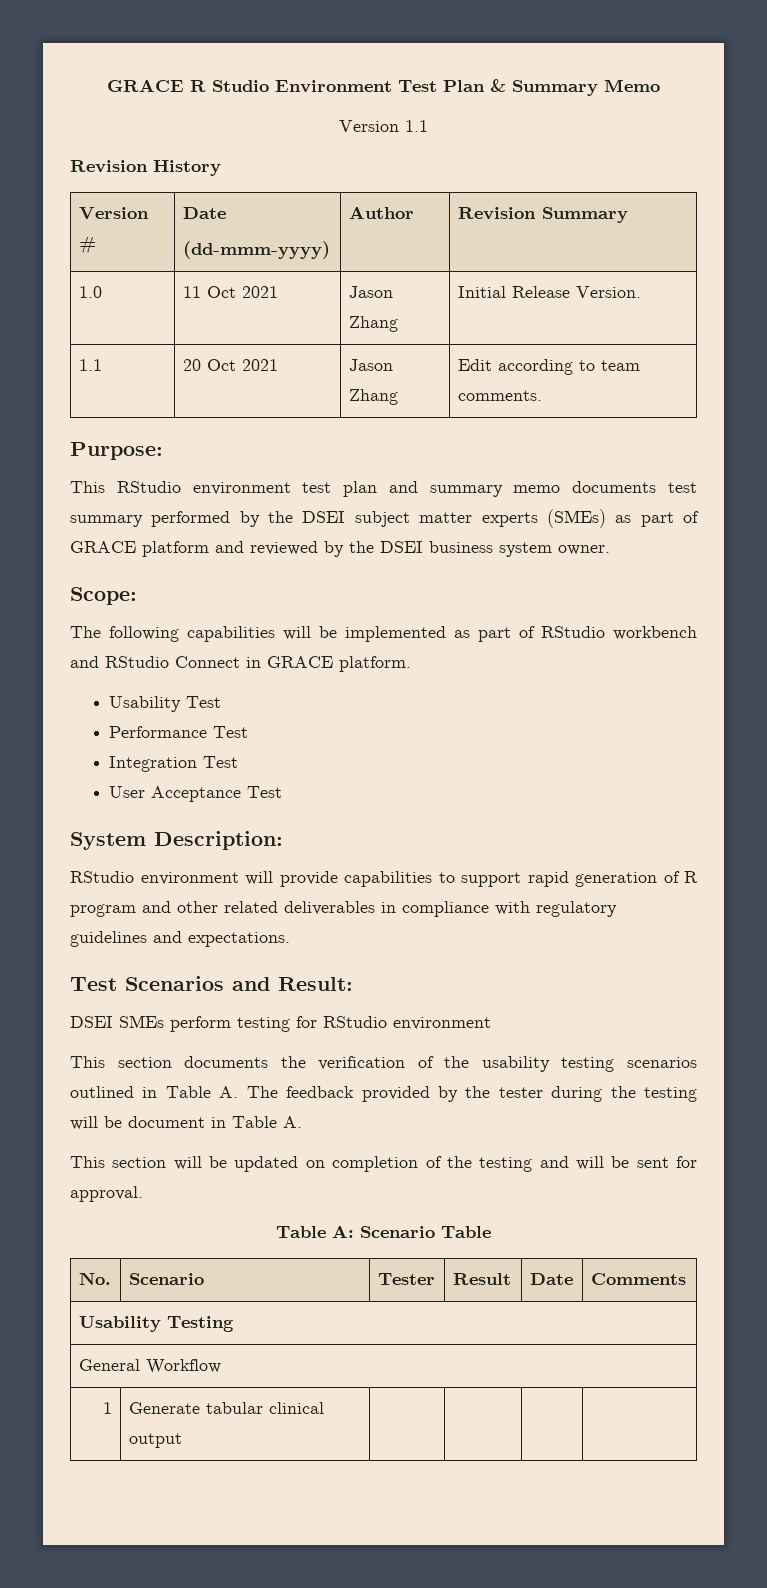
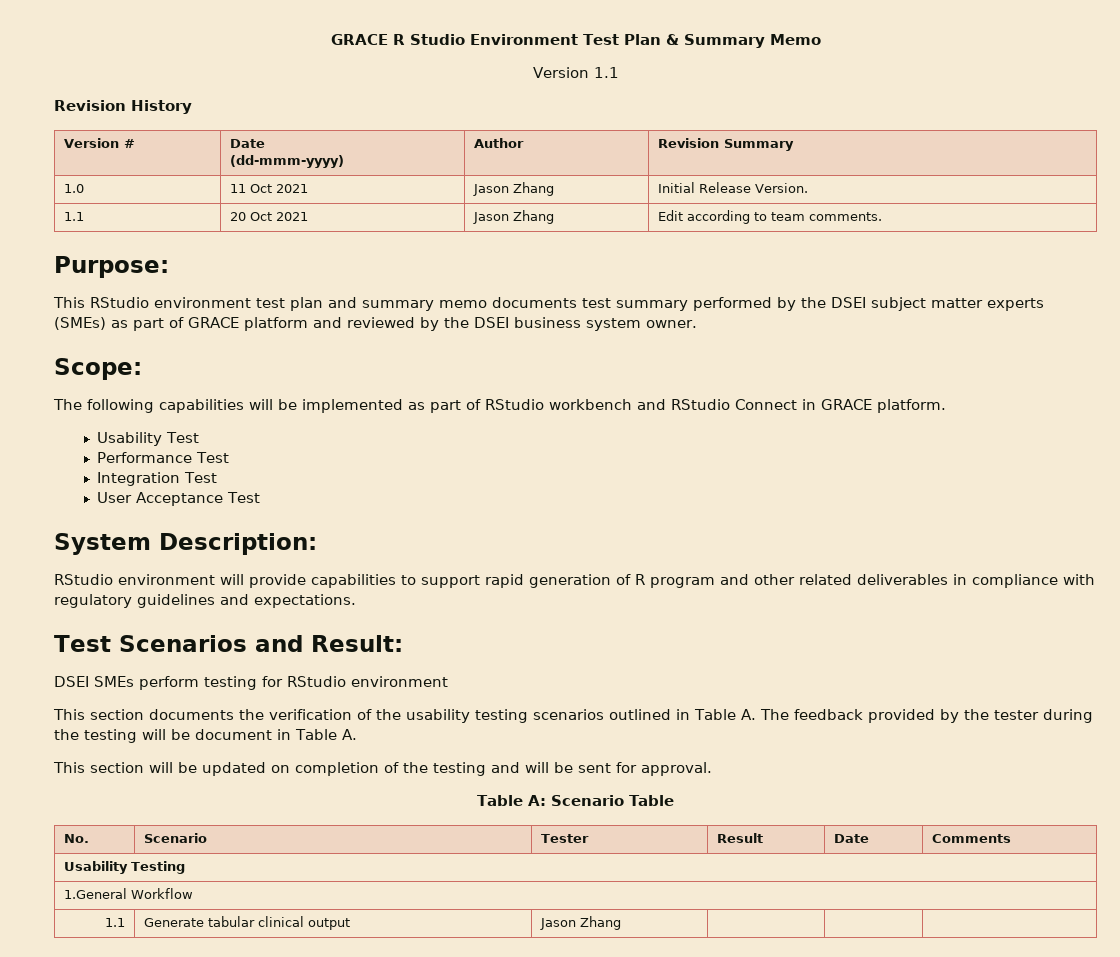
- General Workflow
+ 1.General Workflow
- 1 | Generate tabular clinical output | | | |
+ 1.1 | Generate tabular clinical output | Jason Zhang | | |

